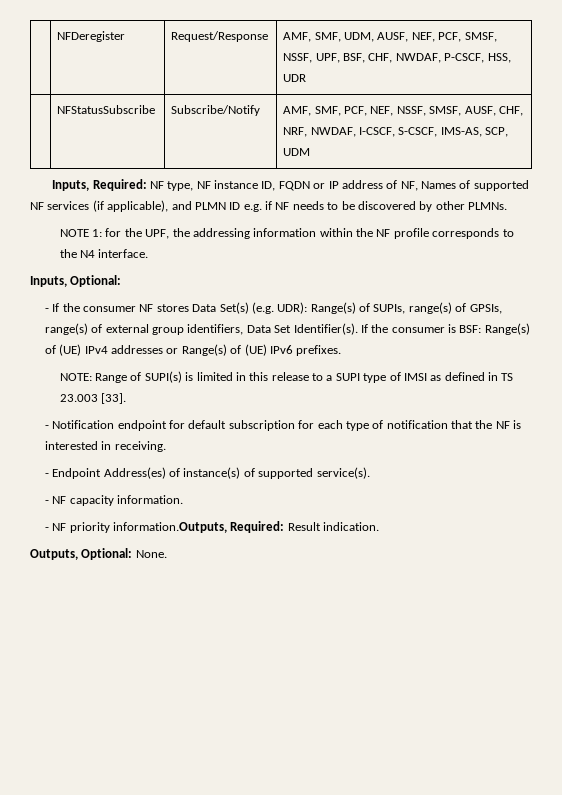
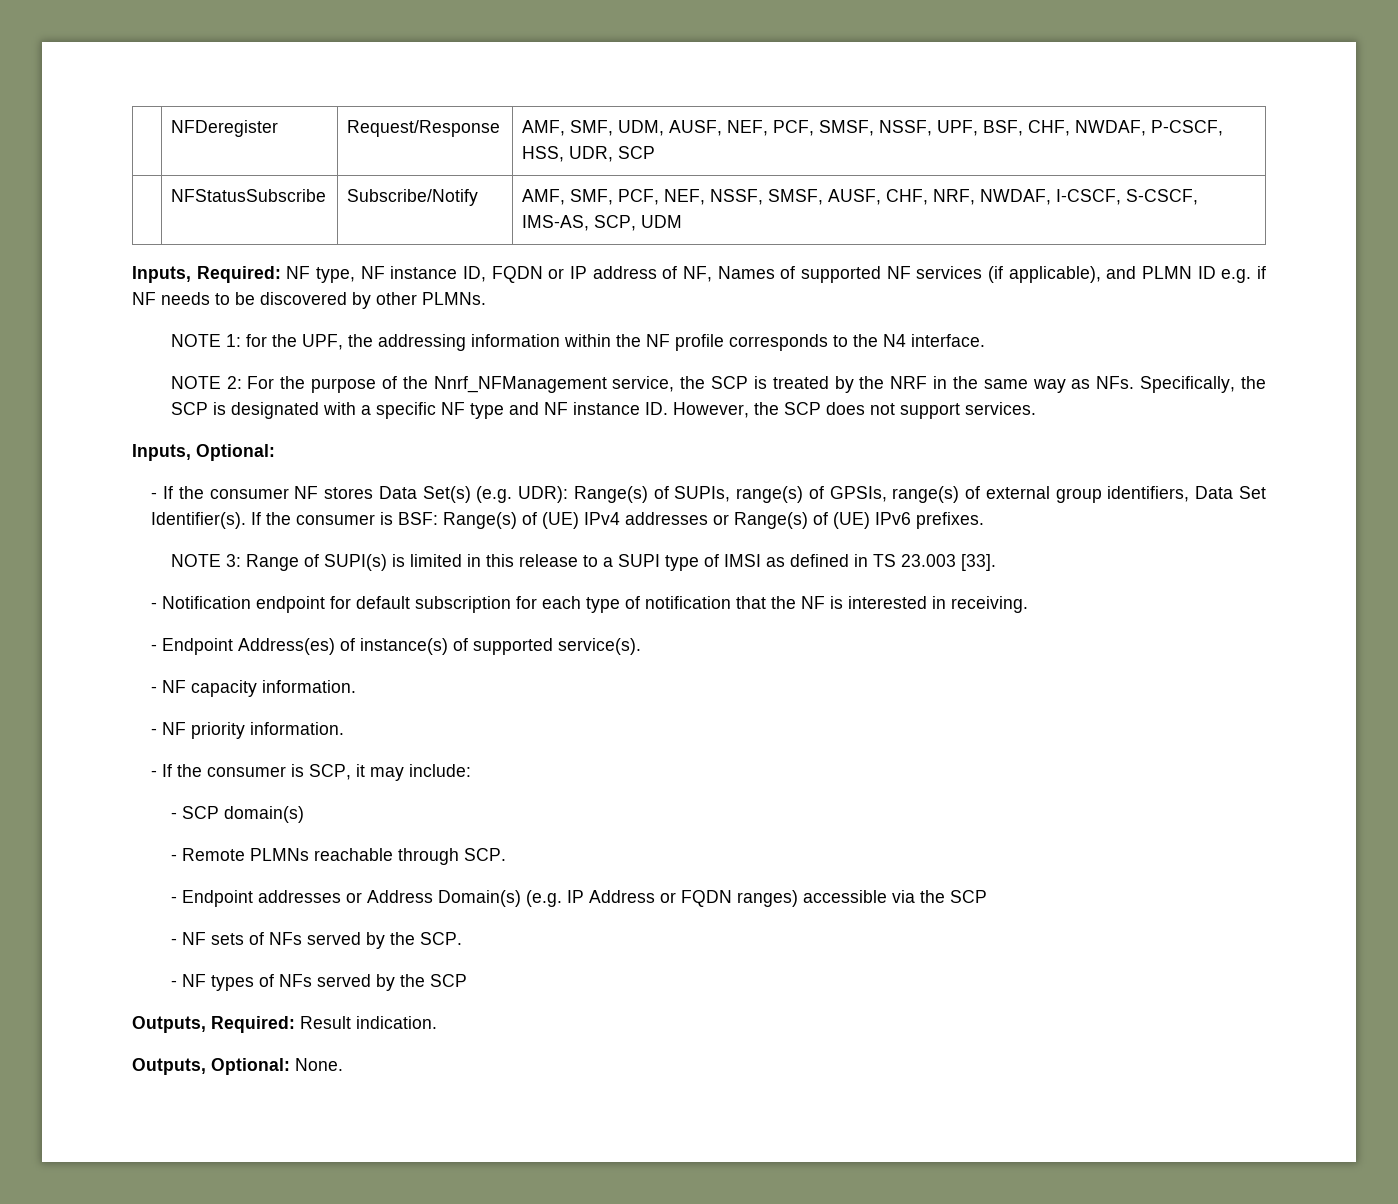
- | NFDeregister | Request/Response | AMF, SMF, UDM, AUSF, NEF, PCF, SMSF, NSSF, UPF, BSF, CHF, NWDAF, P-CSCF, HSS, UDR
+ | NFDeregister | Request/Response | AMF, SMF, UDM, AUSF, NEF, PCF, SMSF, NSSF, UPF, BSF, CHF, NWDAF, P-CSCF, HSS, UDR, SCP
+ NOTE 2: For the purpose of the Nnrf_NFManagement service, the SCP is treated by the NRF in the same way as NFs. Specifically, the SCP is designated with a specific NF type and NF instance ID. However, the SCP does not support services.
- NOTE: Range of SUPI(s) is limited in this release to a SUPI type of IMSI as defined in TS 23.003 [33].
+ NOTE 3: Range of SUPI(s) is limited in this release to a SUPI type of IMSI as defined in TS 23.003 [33].
- - NF priority information.Outputs, Required: Result indication.
+ - NF priority information.
+ - If the consumer is SCP, it may include:
+ - SCP domain(s)
+ - Remote PLMNs reachable through SCP.
+ - Endpoint addresses or Address Domain(s) (e.g. IP Address or FQDN ranges) accessible via the SCP
+ - NF sets of NFs served by the SCP.
+ - NF types of NFs served by the SCP
+ Outputs, Required: Result indication.

